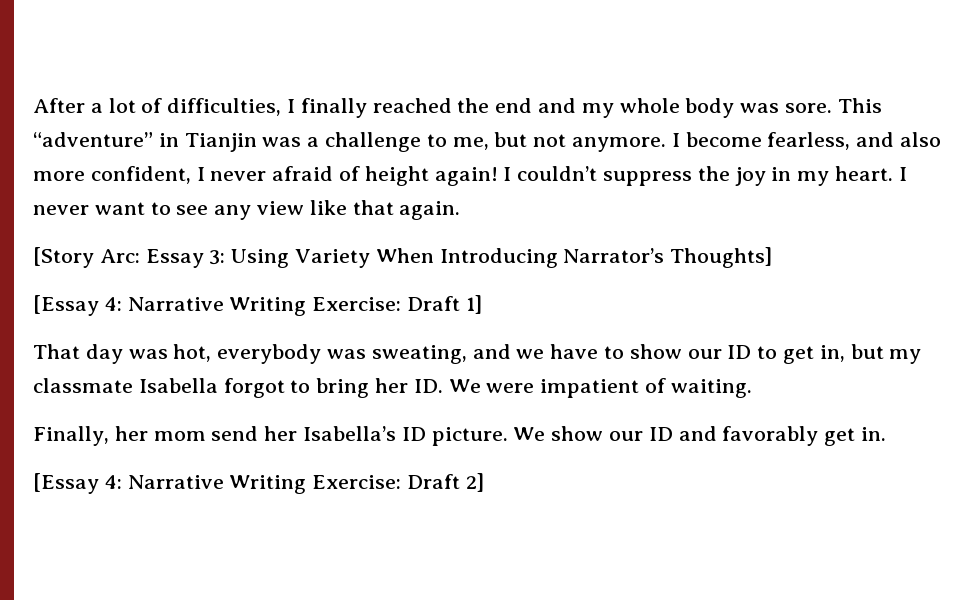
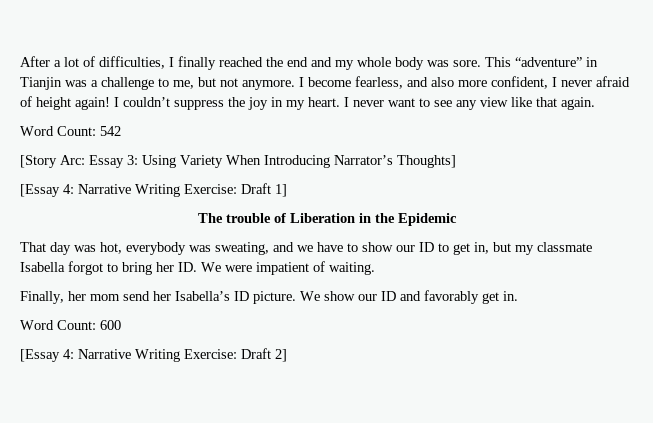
+ Word Count: 542
+ The trouble of Liberation in the Epidemic
+ Word Count: 600

